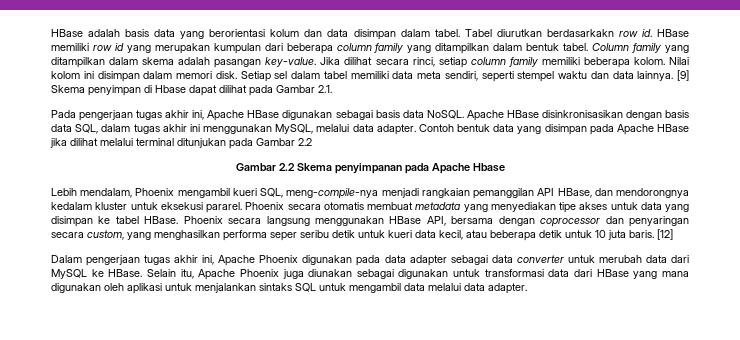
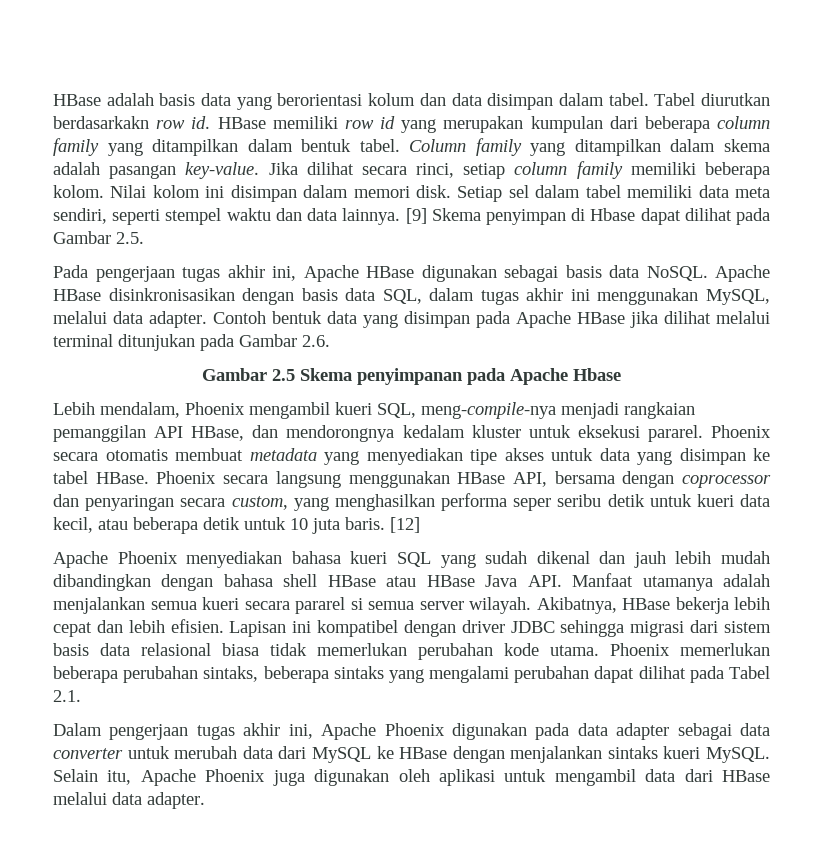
- [9] Skema penyimpan di Hbase dapat dilihat pada Gambar 2.1.
+ [9] Skema penyimpan di Hbase dapat dilihat pada Gambar 2.5.
- Contoh bentuk data yang disimpan pada Apache HBase jika dilihat melalui terminal ditunjukan pada Gambar 2.2
- Gambar 2.2 Skema penyimpanan pada Apache Hbase
+ Contoh bentuk data yang disimpan pada Apache HBase jika dilihat melalui terminal ditunjukan pada Gambar 2.6.
+ Gambar 2.5 Skema penyimpanan pada Apache Hbase
+ Apache Phoenix menyediakan bahasa kueri SQL yang sudah dikenal dan jauh lebih mudah dibandingkan dengan bahasa shell HBase atau HBase Java API. Manfaat utamanya adalah menjalankan semua kueri secara pararel si semua server wilayah. Akibatnya, HBase bekerja lebih cepat dan lebih efisien. Lapisan ini kompatibel dengan driver JDBC sehingga migrasi dari sistem basis data relasional biasa tidak memerlukan perubahan kode utama. Phoenix memerlukan beberapa perubahan sintaks, beberapa sintaks yang mengalami perubahan dapat dilihat pada Tabel 2.1.
- Dalam pengerjaan tugas akhir ini, Apache Phoenix digunakan pada data adapter sebagai data converter untuk merubah data dari MySQL ke HBase.
+ Dalam pengerjaan tugas akhir ini, Apache Phoenix digunakan pada data adapter sebagai data converter untuk merubah data dari MySQL ke HBase dengan menjalankan sintaks kueri MySQL.
- Selain itu, Apache Phoenix juga diunakan sebagai digunakan untuk transformasi data dari HBase yang mana digunakan oleh aplikasi untuk menjalankan sintaks SQL untuk mengambil data melalui data adapter.
+ Selain itu, Apache Phoenix juga digunakan oleh aplikasi untuk mengambil data dari HBase melalui data adapter.

